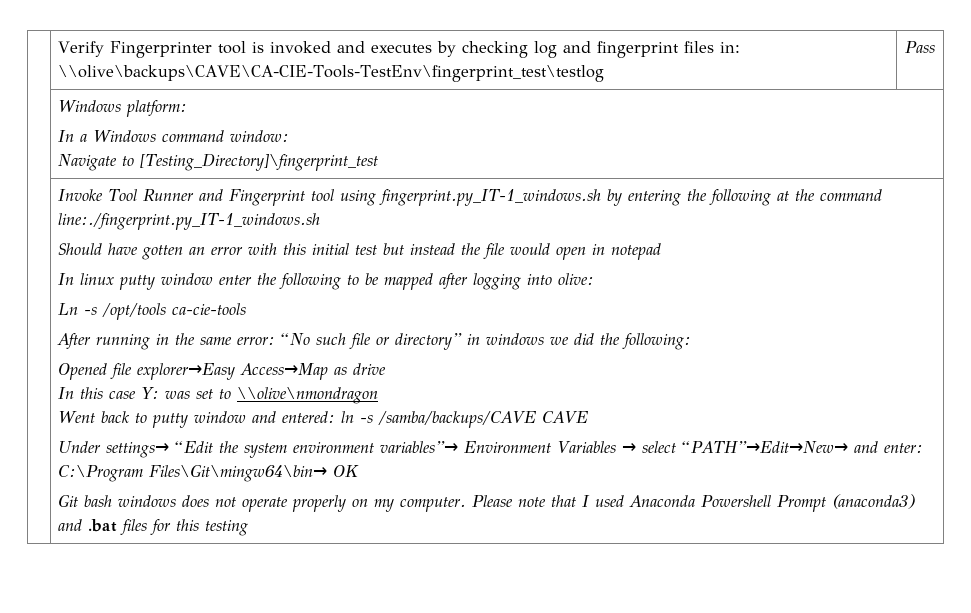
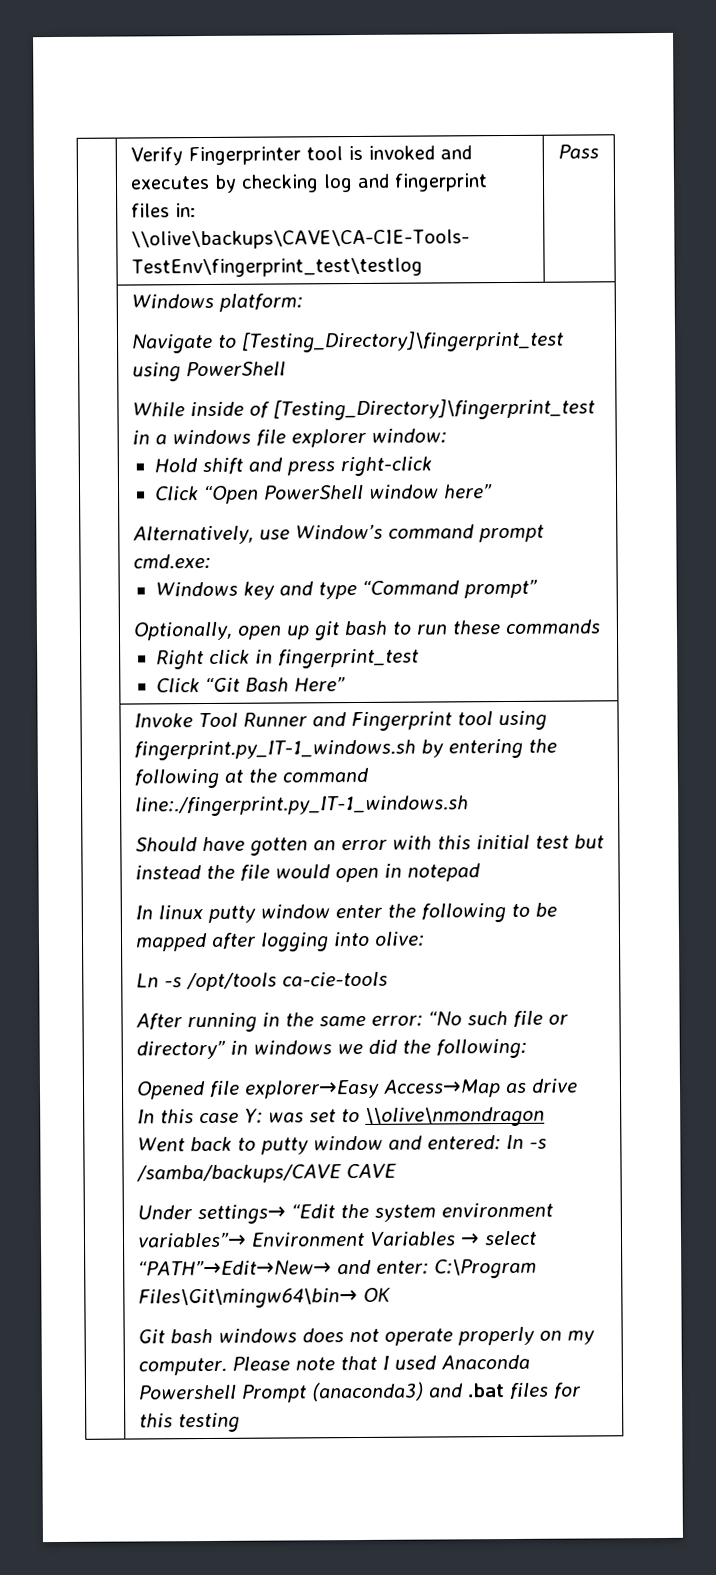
- In a Windows command window:
- Navigate to [Testing_Directory]\fingerprint_test
+ Navigate to [Testing_Directory]\fingerprint_test using PowerShell
+ While inside of [Testing_Directory]\fingerprint_test in a windows file explorer window:
+ Hold shift and press right-click
+ Click “Open PowerShell window here”
+ Alternatively, use Window’s command prompt cmd.exe:
+ Windows key and type “Command prompt”
+ Optionally, open up git bash to run these commands
+ Right click in fingerprint_test
+ Click “Git Bash Here”

